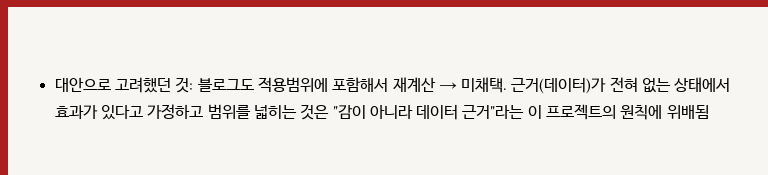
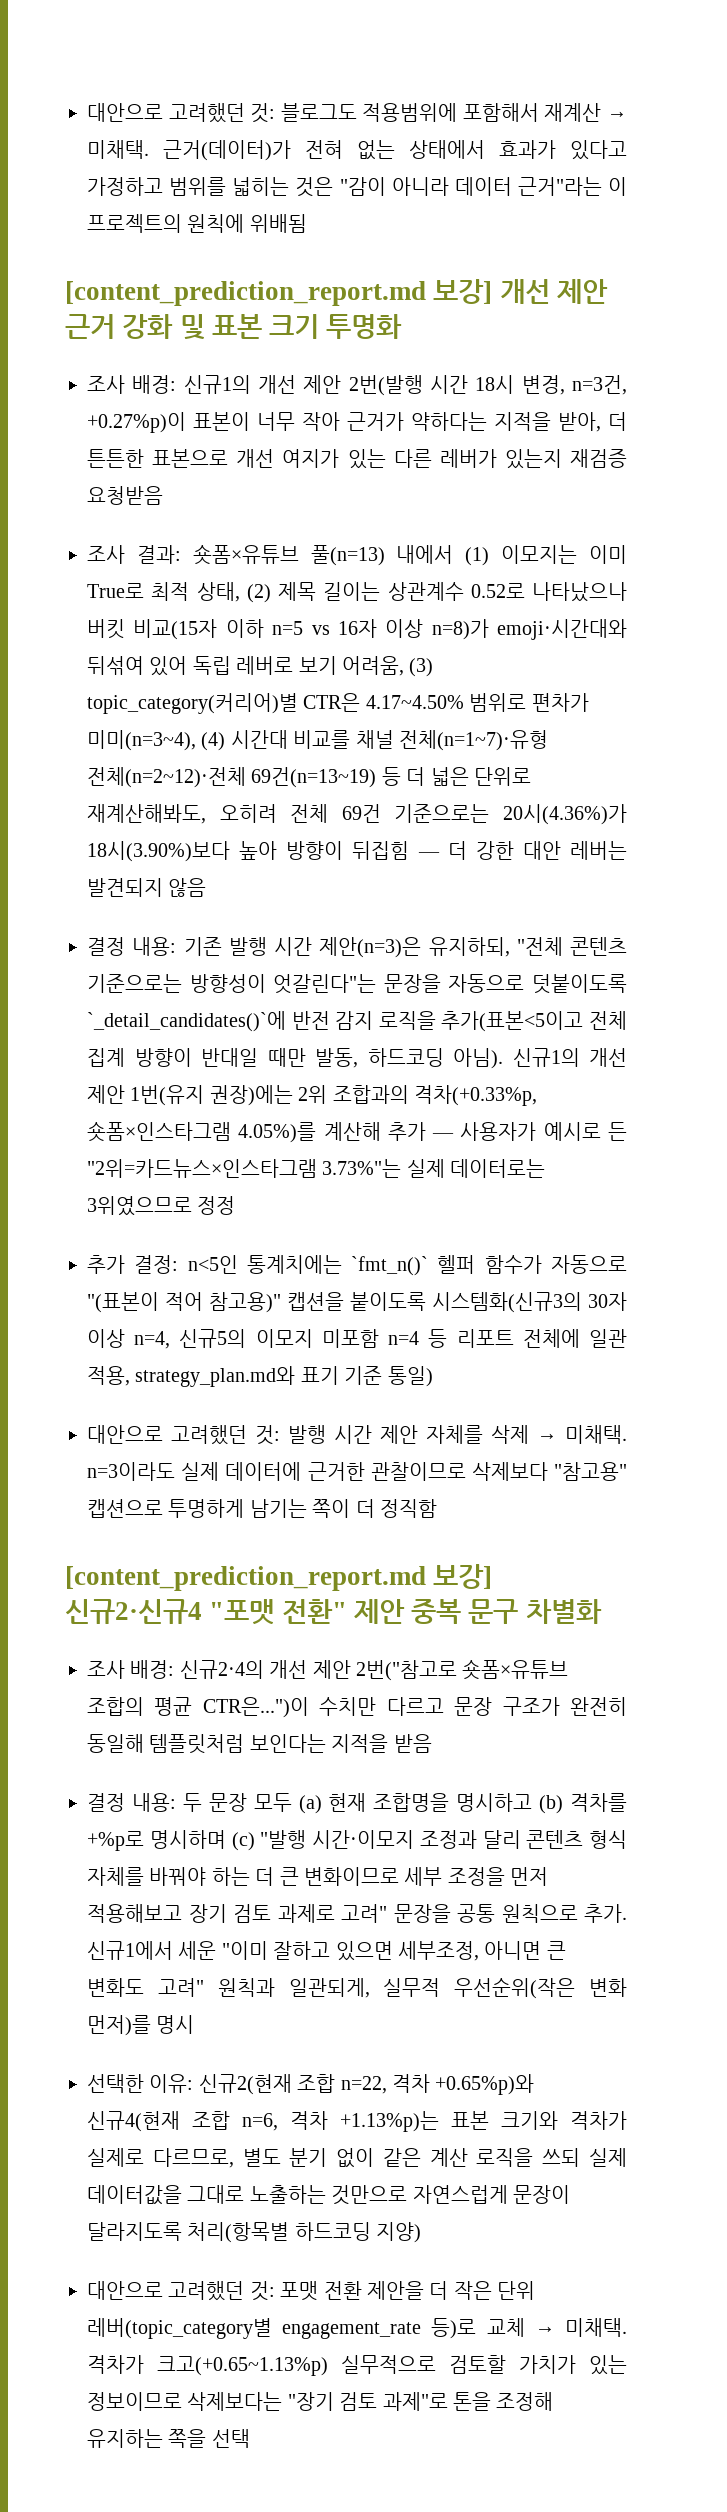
+ [content_prediction_report.md 보강] 개선 제안 근거 강화 및 표본 크기 투명화
+ 조사 배경: 신규1의 개선 제안 2번(발행 시간 18시 변경, n=3건, +0.27%p)이 표본이 너무 작아 근거가 약하다는 지적을 받아, 더 튼튼한 표본으로 개선 여지가 있는 다른 레버가 있는지 재검증 요청받음
+ 조사 결과: 숏폼×유튜브 풀(n=13) 내에서 (1) 이모지는 이미 True로 최적 상태, (2) 제목 길이는 상관계수 0.52로 나타났으나 버킷 비교(15자 이하 n=5 vs 16자 이상 n=8)가 emoji·시간대와 뒤섞여 있어 독립 레버로 보기 어려움, (3) topic_category(커리어)별 CTR은 4.17~4.50% 범위로 편차가 미미(n=3~4), (4) 시간대 비교를 채널 전체(n=1~7)·유형 전체(n=2~12)·전체 69건(n=13~19) 등 더 넓은 단위로 재계산해봐도, 오히려 전체 69건 기준으로는 20시(4.36%)가 18시(3.90%)보다 높아 방향이 뒤집힘 — 더 강한 대안 레버는 발견되지 않음
+ 결정 내용: 기존 발행 시간 제안(n=3)은 유지하되, "전체 콘텐츠 기준으로는 방향성이 엇갈린다"는 문장을 자동으로 덧붙이도록 `_detail_candidates()`에 반전 감지 로직을 추가(표본<5이고 전체 집계 방향이 반대일 때만 발동, 하드코딩 아님). 신규1의 개선 제안 1번(유지 권장)에는 2위 조합과의 격차(+0.33%p, 숏폼×인스타그램 4.05%)를 계산해 추가 — 사용자가 예시로 든 "2위=카드뉴스×인스타그램 3.73%"는 실제 데이터로는 3위였으므로 정정
+ 추가 결정: n<5인 통계치에는 `fmt_n()` 헬퍼 함수가 자동으로 "(표본이 적어 참고용)" 캡션을 붙이도록 시스템화(신규3의 30자 이상 n=4, 신규5의 이모지 미포함 n=4 등 리포트 전체에 일관 적용, strategy_plan.md와 표기 기준 통일)
+ 대안으로 고려했던 것: 발행 시간 제안 자체를 삭제 → 미채택. n=3이라도 실제 데이터에 근거한 관찰이므로 삭제보다 "참고용" 캡션으로 투명하게 남기는 쪽이 더 정직함
+ [content_prediction_report.md 보강] 신규2·신규4 "포맷 전환" 제안 중복 문구 차별화
+ 조사 배경: 신규2·4의 개선 제안 2번("참고로 숏폼×유튜브 조합의 평균 CTR은...")이 수치만 다르고 문장 구조가 완전히 동일해 템플릿처럼 보인다는 지적을 받음
+ 결정 내용: 두 문장 모두 (a) 현재 조합명을 명시하고 (b) 격차를 +%p로 명시하며 (c) "발행 시간·이모지 조정과 달리 콘텐츠 형식 자체를 바꿔야 하는 더 큰 변화이므로 세부 조정을 먼저 적용해보고 장기 검토 과제로 고려" 문장을 공통 원칙으로 추가. 신규1에서 세운 "이미 잘하고 있으면 세부조정, 아니면 큰 변화도 고려" 원칙과 일관되게, 실무적 우선순위(작은 변화 먼저)를 명시
+ 선택한 이유: 신규2(현재 조합 n=22, 격차 +0.65%p)와 신규4(현재 조합 n=6, 격차 +1.13%p)는 표본 크기와 격차가 실제로 다르므로, 별도 분기 없이 같은 계산 로직을 쓰되 실제 데이터값을 그대로 노출하는 것만으로 자연스럽게 문장이 달라지도록 처리(항목별 하드코딩 지양)
+ 대안으로 고려했던 것: 포맷 전환 제안을 더 작은 단위 레버(topic_category별 engagement_rate 등)로 교체 → 미채택. 격차가 크고(+0.65~1.13%p) 실무적으로 검토할 가치가 있는 정보이므로 삭제보다는 "장기 검토 과제"로 톤을 조정해 유지하는 쪽을 선택

